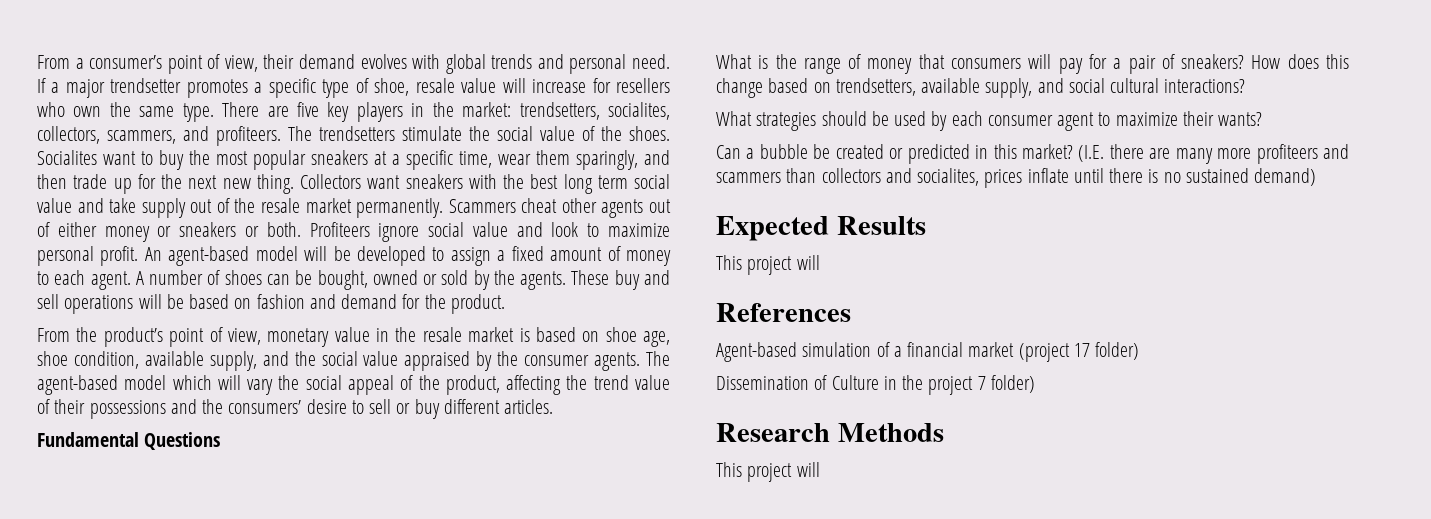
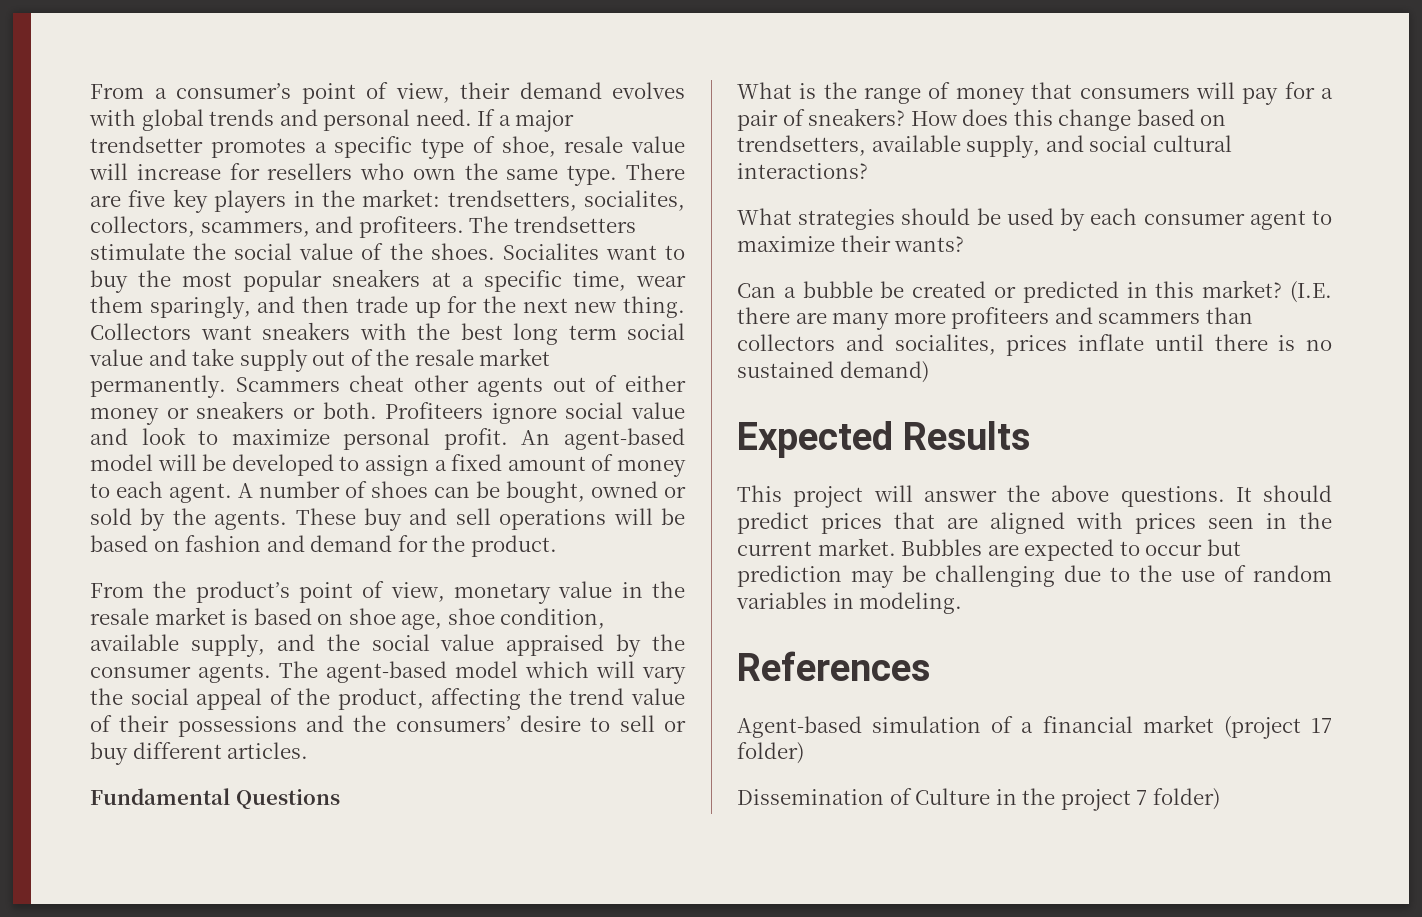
  Expected Results
- This project will
+ This project will answer the above questions. It should predict prices that are aligned with prices seen in the current market. Bubbles are expected to occur but prediction may be challenging due to the use of random variables in modeling.
- Research Methods
- This project will

